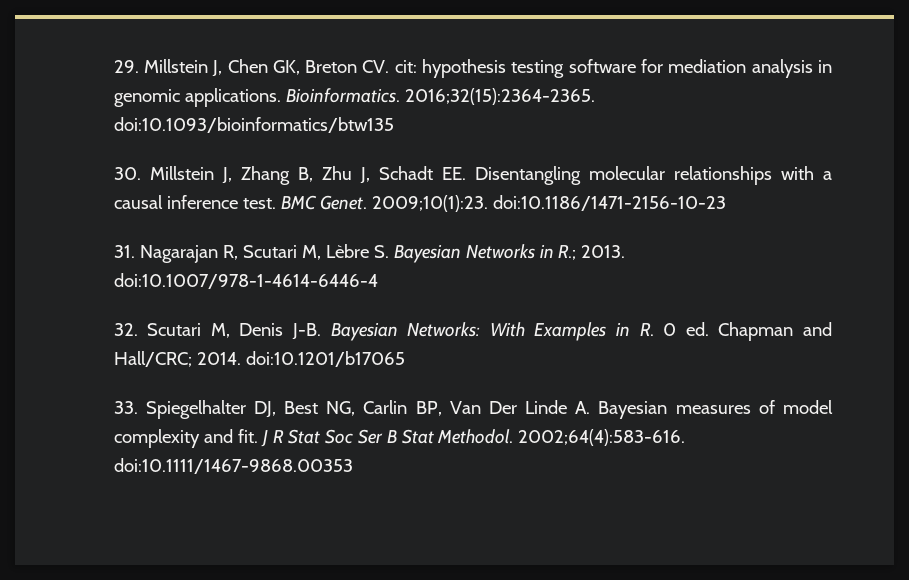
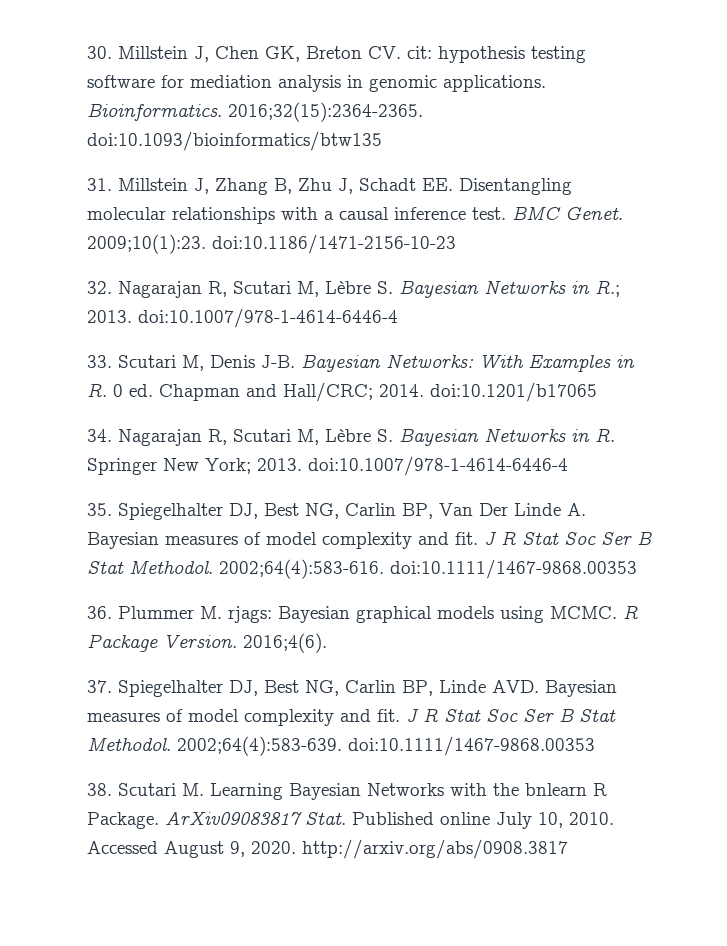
- 29. Millstein J, Chen GK, Breton CV. cit: hypothesis testing software for mediation analysis in genomic applications.
+ 30. Millstein J, Chen GK, Breton CV. cit: hypothesis testing software for mediation analysis in genomic applications.
- 30. Millstein J, Zhang B, Zhu J, Schadt EE. Disentangling molecular relationships with a causal inference test.
+ 31. Millstein J, Zhang B, Zhu J, Schadt EE. Disentangling molecular relationships with a causal inference test.
- 31. Nagarajan R, Scutari M, Lèbre S. Bayesian Networks in R.; 2013. doi:10.1007/978-1-4614-6446-4
+ 32. Nagarajan R, Scutari M, Lèbre S. Bayesian Networks in R.; 2013. doi:10.1007/978-1-4614-6446-4
- 32. Scutari M, Denis J-B. Bayesian Networks: With Examples in R. 0 ed. Chapman and Hall/CRC; 2014. doi:10.1201/b17065
+ 33. Scutari M, Denis J-B. Bayesian Networks: With Examples in R. 0 ed. Chapman and Hall/CRC; 2014. doi:10.1201/b17065
- 33. Spiegelhalter DJ, Best NG, Carlin BP, Van Der Linde A. Bayesian measures of model complexity and fit.
+ 34. Nagarajan R, Scutari M, Lèbre S. Bayesian Networks in R. Springer New York; 2013. doi:10.1007/978-1-4614-6446-4
+ 35. Spiegelhalter DJ, Best NG, Carlin BP, Van Der Linde A. Bayesian measures of model complexity and fit.
+ 36. Plummer M. rjags: Bayesian graphical models using MCMC. R Package Version. 2016;4(6).
+ 37. Spiegelhalter DJ, Best NG, Carlin BP, Linde AVD. Bayesian measures of model complexity and fit. J R Stat Soc Ser B Stat Methodol. 2002;64(4):583-639. doi:10.1111/1467-9868.00353
+ 38. Scutari M. Learning Bayesian Networks with the bnlearn R Package. ArXiv09083817 Stat. Published online July 10, 2010. Accessed August 9, 2020. http://arxiv.org/abs/0908.3817

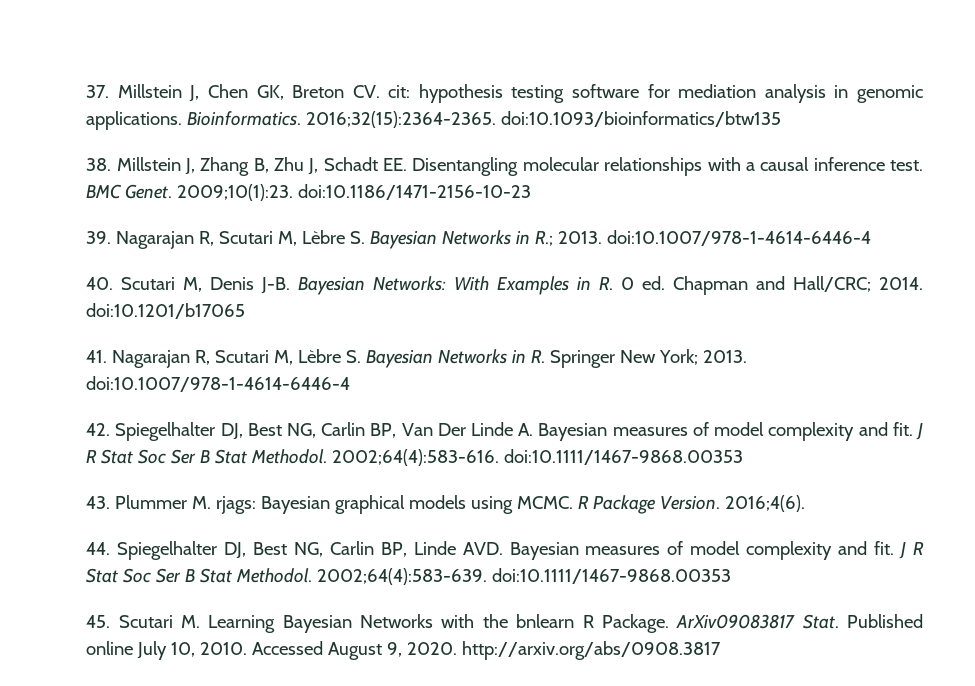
- 30. Millstein J, Chen GK, Breton CV. cit: hypothesis testing software for mediation analysis in genomic applications.
+ 37. Millstein J, Chen GK, Breton CV. cit: hypothesis testing software for mediation analysis in genomic applications.
- 31. Millstein J, Zhang B, Zhu J, Schadt EE. Disentangling molecular relationships with a causal inference test.
+ 38. Millstein J, Zhang B, Zhu J, Schadt EE. Disentangling molecular relationships with a causal inference test.
- 32. Nagarajan R, Scutari M, Lèbre S. Bayesian Networks in R.; 2013. doi:10.1007/978-1-4614-6446-4
+ 39. Nagarajan R, Scutari M, Lèbre S. Bayesian Networks in R.; 2013. doi:10.1007/978-1-4614-6446-4
- 33. Scutari M, Denis J-B. Bayesian Networks: With Examples in R. 0 ed. Chapman and Hall/CRC; 2014. doi:10.1201/b17065
+ 40. Scutari M, Denis J-B. Bayesian Networks: With Examples in R. 0 ed. Chapman and Hall/CRC; 2014. doi:10.1201/b17065
- 34. Nagarajan R, Scutari M, Lèbre S. Bayesian Networks in R. Springer New York; 2013. doi:10.1007/978-1-4614-6446-4
+ 41. Nagarajan R, Scutari M, Lèbre S. Bayesian Networks in R. Springer New York; 2013. doi:10.1007/978-1-4614-6446-4
- 35. Spiegelhalter DJ, Best NG, Carlin BP, Van Der Linde A. Bayesian measures of model complexity and fit.
+ 42. Spiegelhalter DJ, Best NG, Carlin BP, Van Der Linde A. Bayesian measures of model complexity and fit.
- 36. Plummer M. rjags: Bayesian graphical models using MCMC.
+ 43. Plummer M. rjags: Bayesian graphical models using MCMC.
- 37. Spiegelhalter DJ, Best NG, Carlin BP, Linde AVD. Bayesian measures of model complexity and fit.
+ 44. Spiegelhalter DJ, Best NG, Carlin BP, Linde AVD. Bayesian measures of model complexity and fit.
- 38. Scutari M. Learning Bayesian Networks with the bnlearn R Package.
+ 45. Scutari M. Learning Bayesian Networks with the bnlearn R Package.

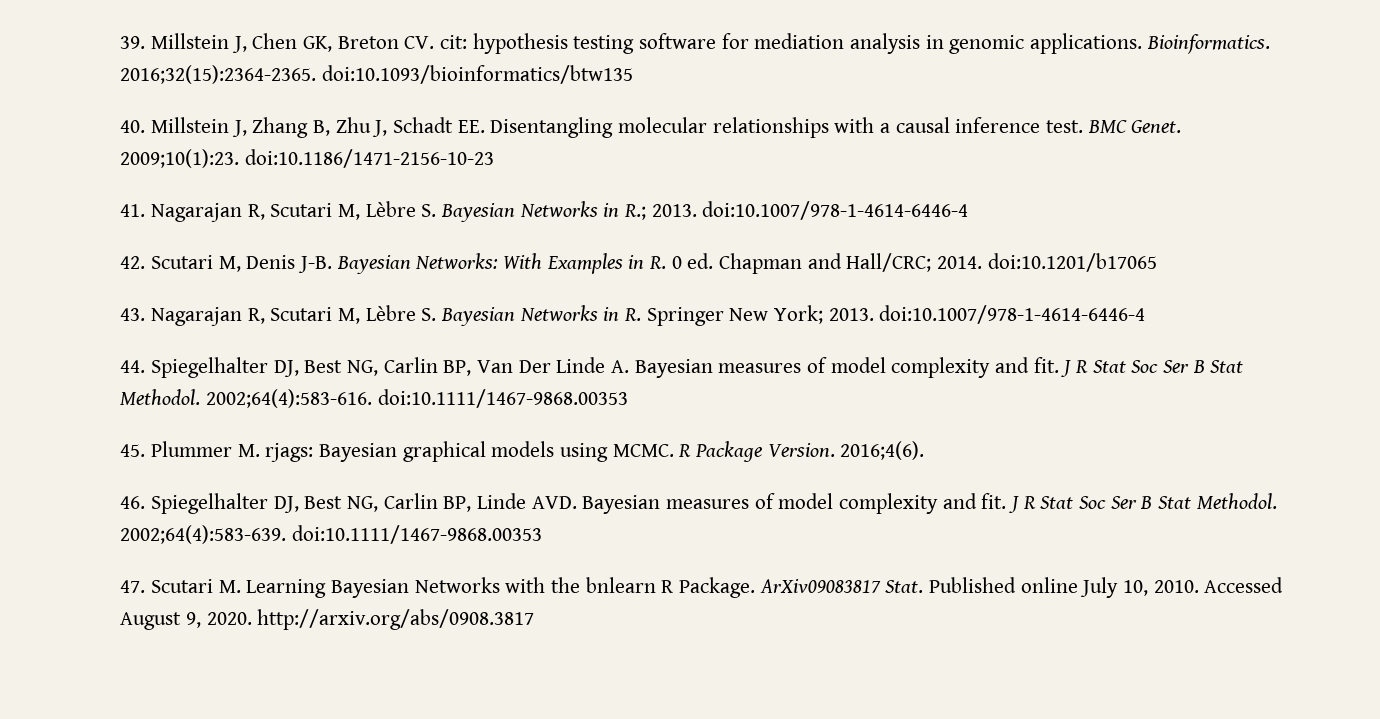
- 37. Millstein J, Chen GK, Breton CV. cit: hypothesis testing software for mediation analysis in genomic applications.
+ 39. Millstein J, Chen GK, Breton CV. cit: hypothesis testing software for mediation analysis in genomic applications.
- 38. Millstein J, Zhang B, Zhu J, Schadt EE. Disentangling molecular relationships with a causal inference test.
+ 40. Millstein J, Zhang B, Zhu J, Schadt EE. Disentangling molecular relationships with a causal inference test.
- 39. Nagarajan R, Scutari M, Lèbre S. Bayesian Networks in R.; 2013. doi:10.1007/978-1-4614-6446-4
+ 41. Nagarajan R, Scutari M, Lèbre S. Bayesian Networks in R.; 2013. doi:10.1007/978-1-4614-6446-4
- 40. Scutari M, Denis J-B. Bayesian Networks: With Examples in R. 0 ed. Chapman and Hall/CRC; 2014. doi:10.1201/b17065
+ 42. Scutari M, Denis J-B. Bayesian Networks: With Examples in R. 0 ed. Chapman and Hall/CRC; 2014. doi:10.1201/b17065
- 41. Nagarajan R, Scutari M, Lèbre S. Bayesian Networks in R. Springer New York; 2013. doi:10.1007/978-1-4614-6446-4
+ 43. Nagarajan R, Scutari M, Lèbre S. Bayesian Networks in R. Springer New York; 2013. doi:10.1007/978-1-4614-6446-4
- 42. Spiegelhalter DJ, Best NG, Carlin BP, Van Der Linde A. Bayesian measures of model complexity and fit.
+ 44. Spiegelhalter DJ, Best NG, Carlin BP, Van Der Linde A. Bayesian measures of model complexity and fit.
- 43. Plummer M. rjags: Bayesian graphical models using MCMC.
+ 45. Plummer M. rjags: Bayesian graphical models using MCMC.
- 44. Spiegelhalter DJ, Best NG, Carlin BP, Linde AVD. Bayesian measures of model complexity and fit.
+ 46. Spiegelhalter DJ, Best NG, Carlin BP, Linde AVD. Bayesian measures of model complexity and fit.
- 45. Scutari M. Learning Bayesian Networks with the bnlearn R Package.
+ 47. Scutari M. Learning Bayesian Networks with the bnlearn R Package.

